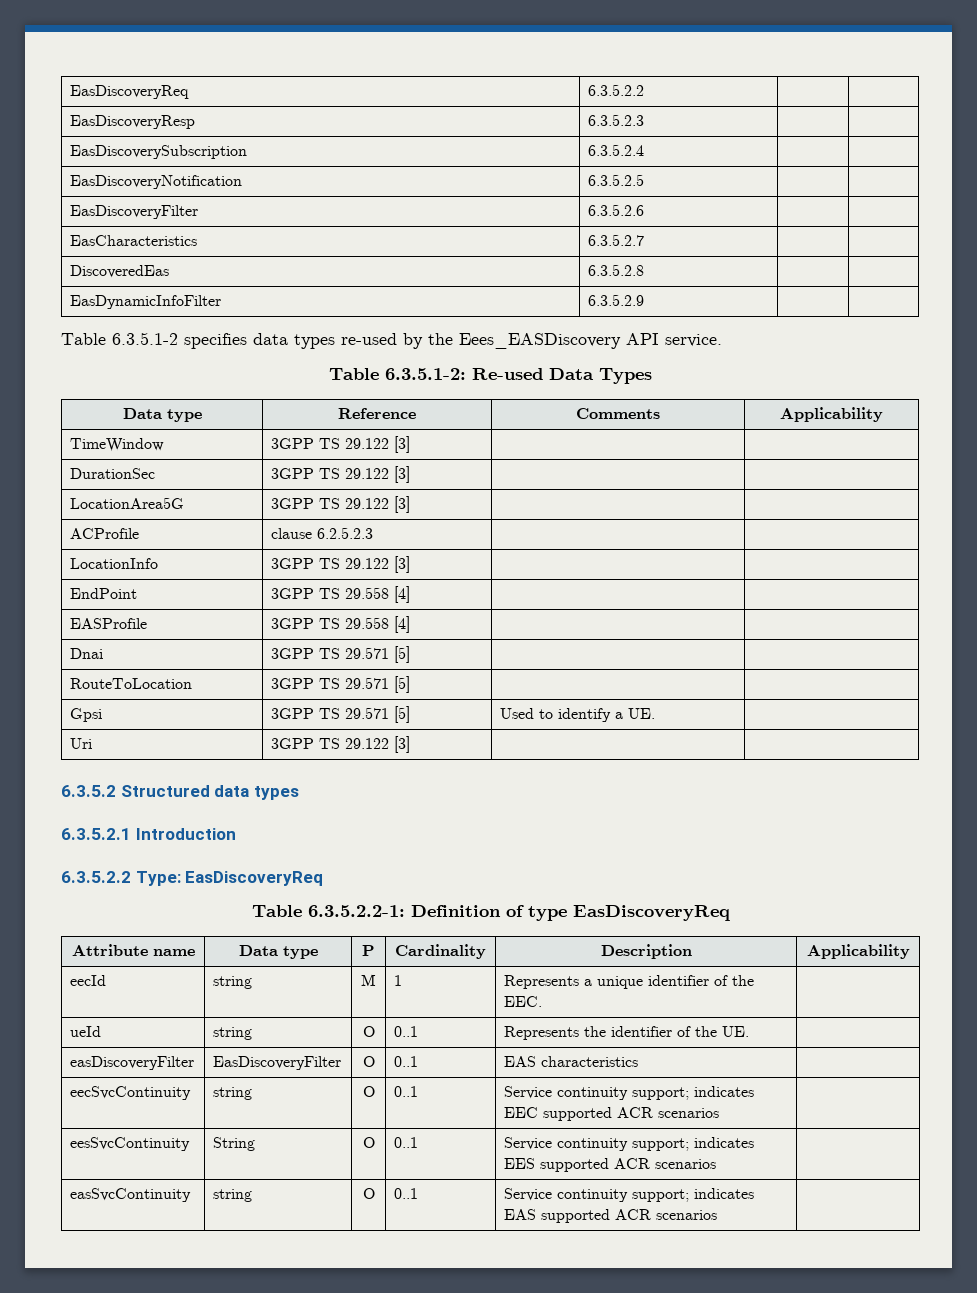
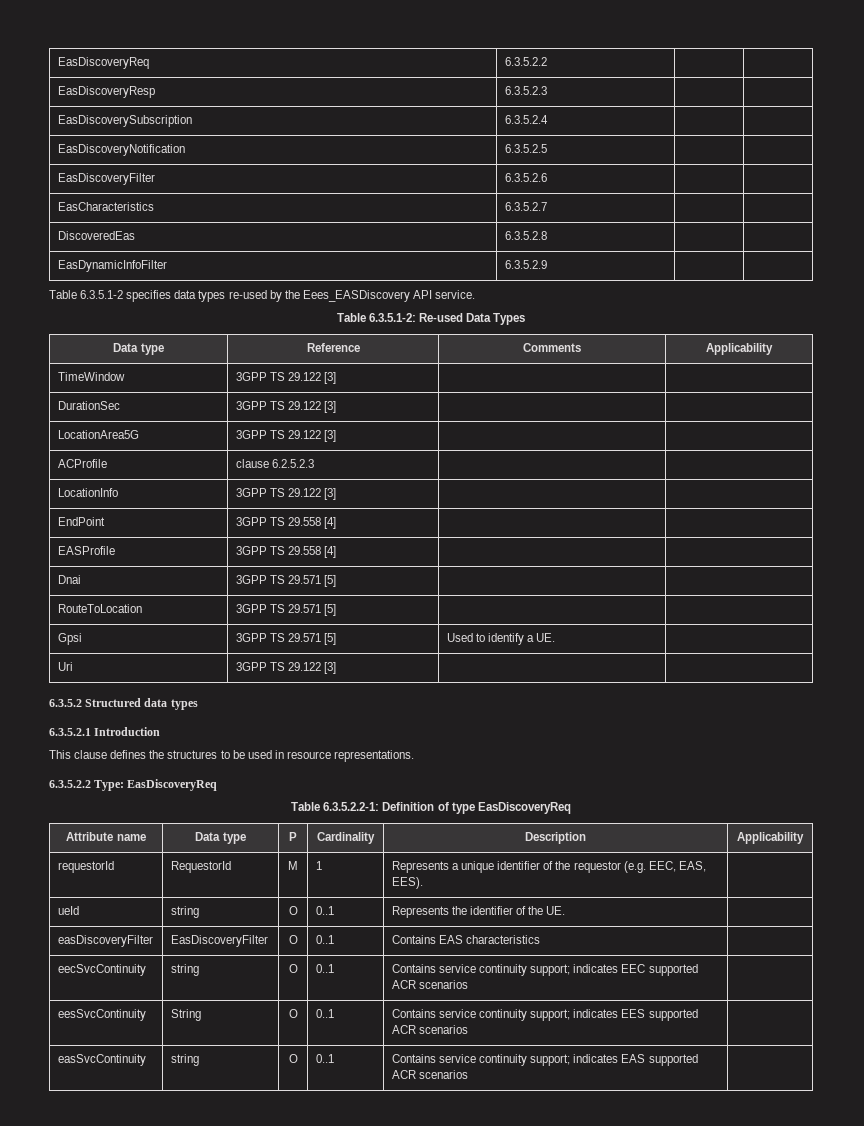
+ This clause defines the structures to be used in resource representations.
- eecId | string | M | 1 | Represents a unique identifier of the EEC. |
+ requestorId | RequestorId | M | 1 | Represents a unique identifier of the requestor (e.g. EEC, EAS, EES). |
- easDiscoveryFilter | EasDiscoveryFilter | O | 0..1 | EAS characteristics |
+ easDiscoveryFilter | EasDiscoveryFilter | O | 0..1 | Contains EAS characteristics |
- eecSvcContinuity | string | O | 0..1 | Service continuity support; indicates EEC supported ACR scenarios |
+ eecSvcContinuity | string | O | 0..1 | Contains service continuity support; indicates EEC supported ACR scenarios |
- eesSvcContinuity | String | O | 0..1 | Service continuity support; indicates EES supported ACR scenarios |
+ eesSvcContinuity | String | O | 0..1 | Contains service continuity support; indicates EES supported ACR scenarios |
- easSvcContinuity | string | O | 0..1 | Service continuity support; indicates EAS supported ACR scenarios |
+ easSvcContinuity | string | O | 0..1 | Contains service continuity support; indicates EAS supported ACR scenarios |

